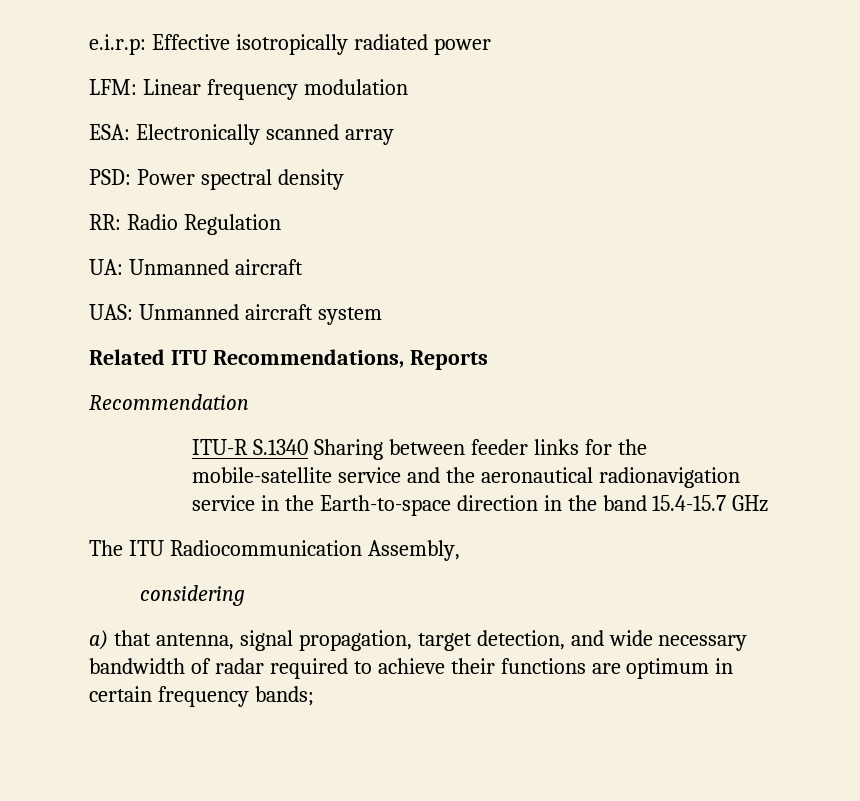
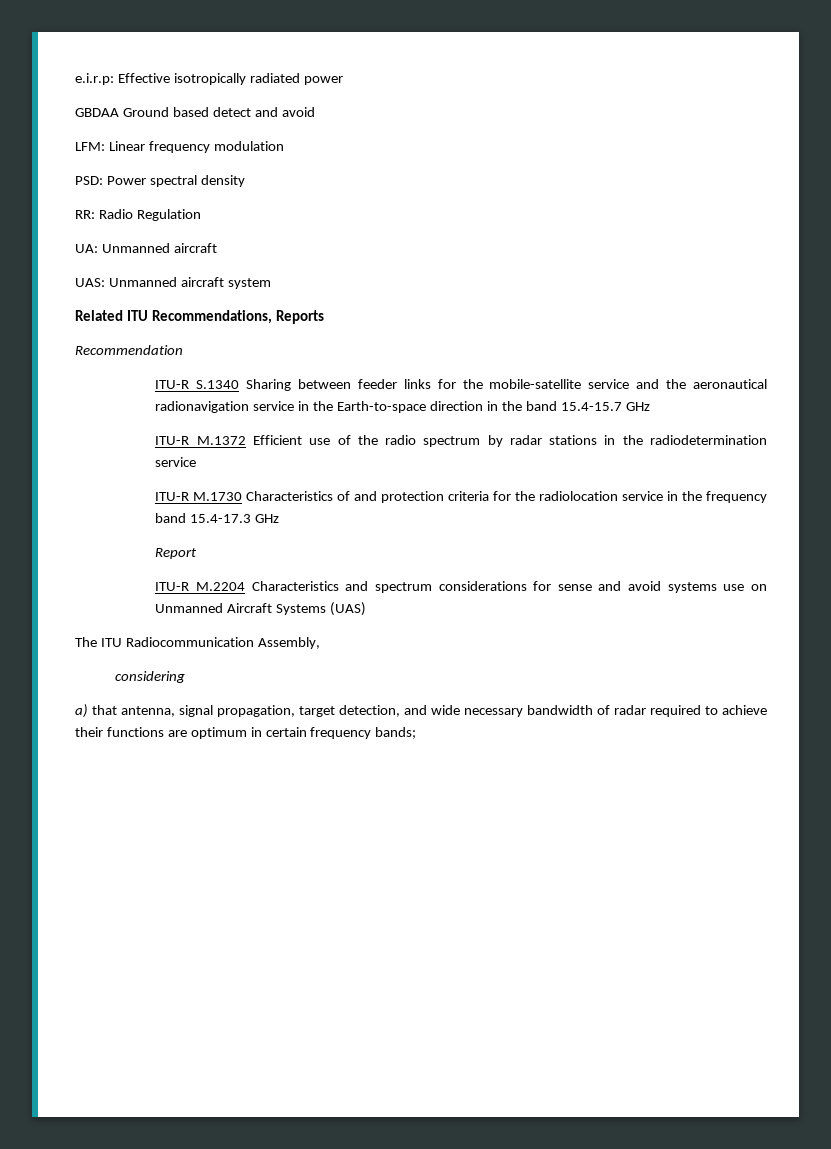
+ GBDAA Ground based detect and avoid
- ESA: Electronically scanned array
+ ITU-R M.1372 Efficient use of the radio spectrum by radar stations in the radiodetermination service
+ ITU-R M.1730 Characteristics of and protection criteria for the radiolocation service in the frequency band 15.4-17.3 GHz
+ Report
+ ITU-R M.2204 Characteristics and spectrum considerations for sense and avoid systems use on Unmanned Aircraft Systems (UAS)

